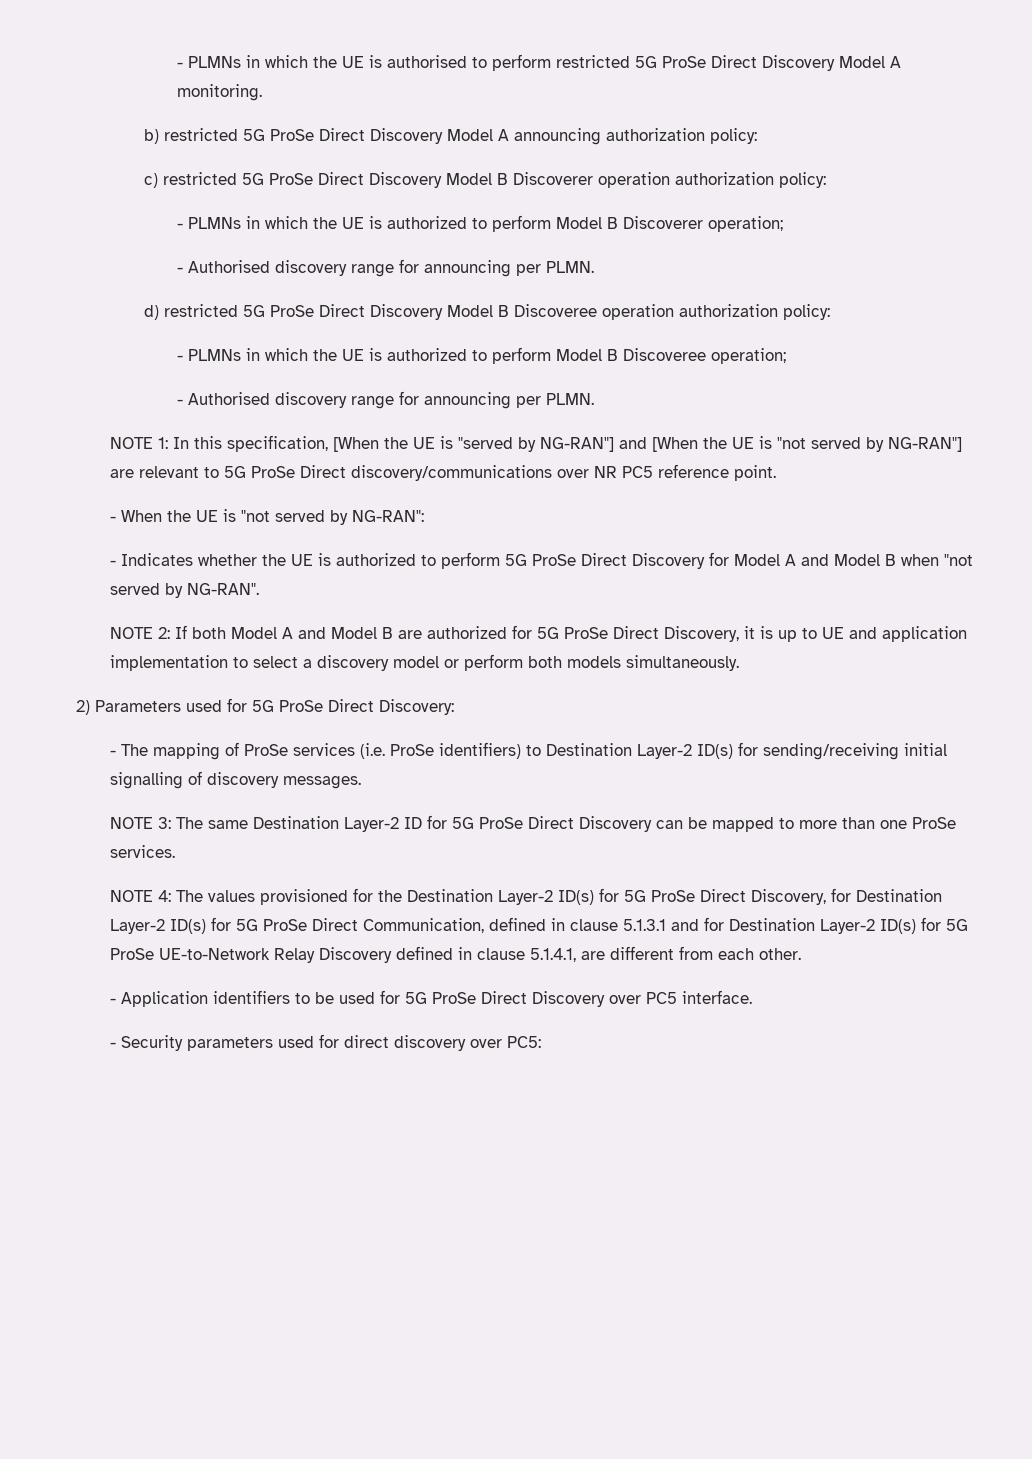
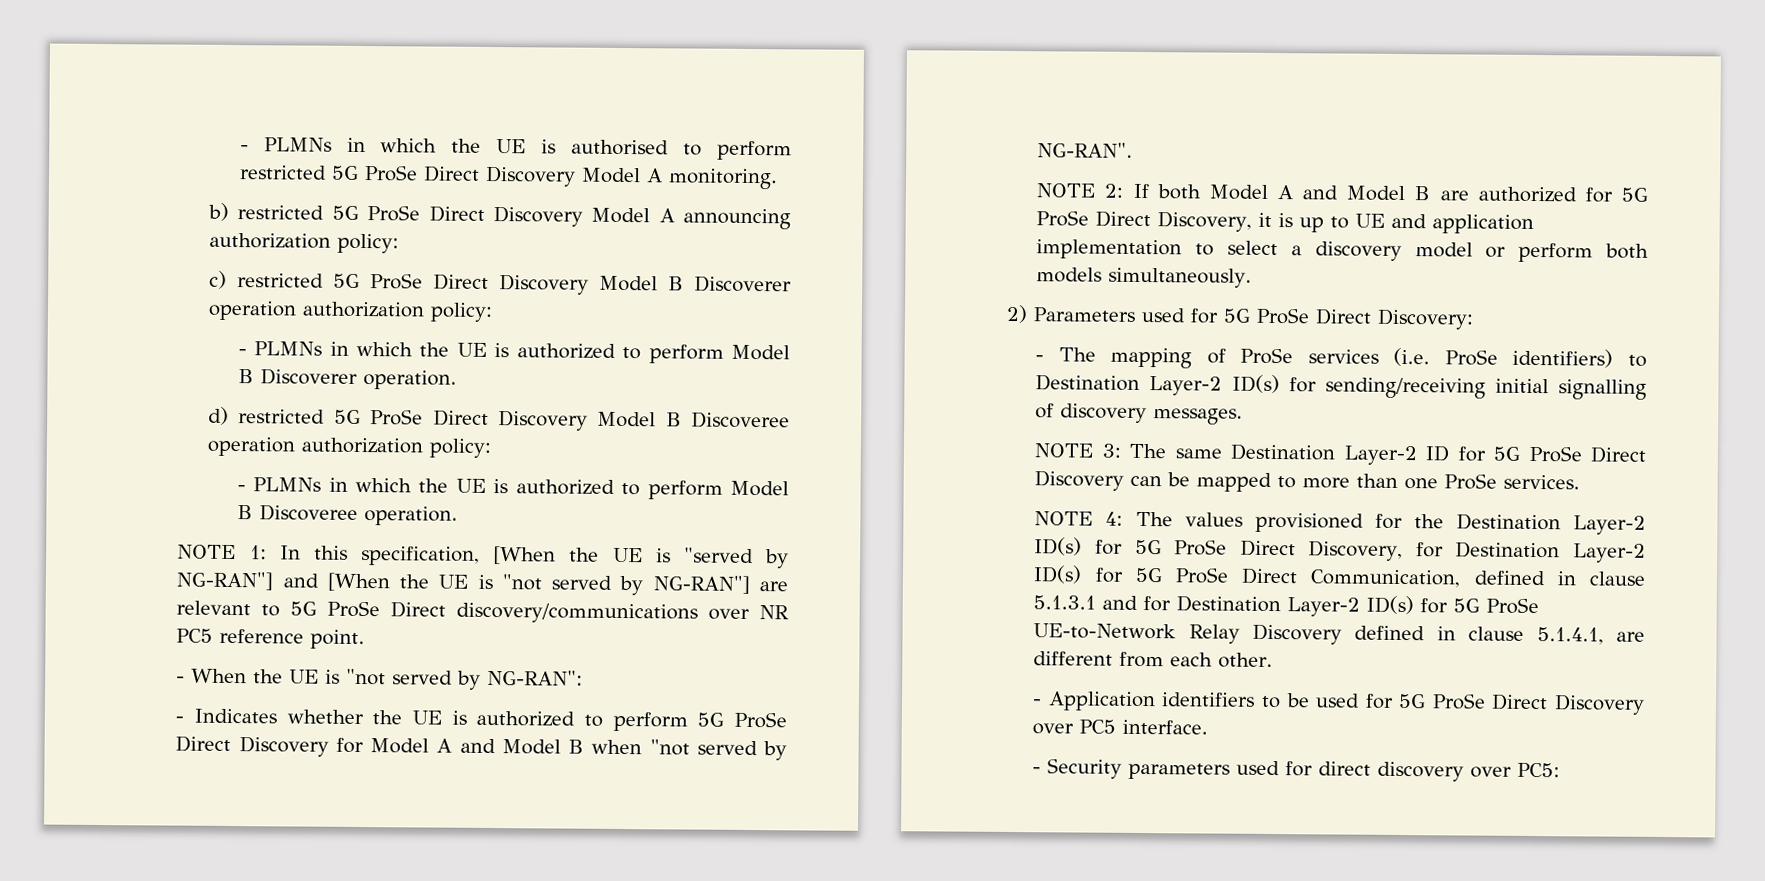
- - PLMNs in which the UE is authorized to perform Model B Discoverer operation;
- - Authorised discovery range for announcing per PLMN.
+ - PLMNs in which the UE is authorized to perform Model B Discoverer operation.
- - PLMNs in which the UE is authorized to perform Model B Discoveree operation;
- - Authorised discovery range for announcing per PLMN.
+ - PLMNs in which the UE is authorized to perform Model B Discoveree operation.

